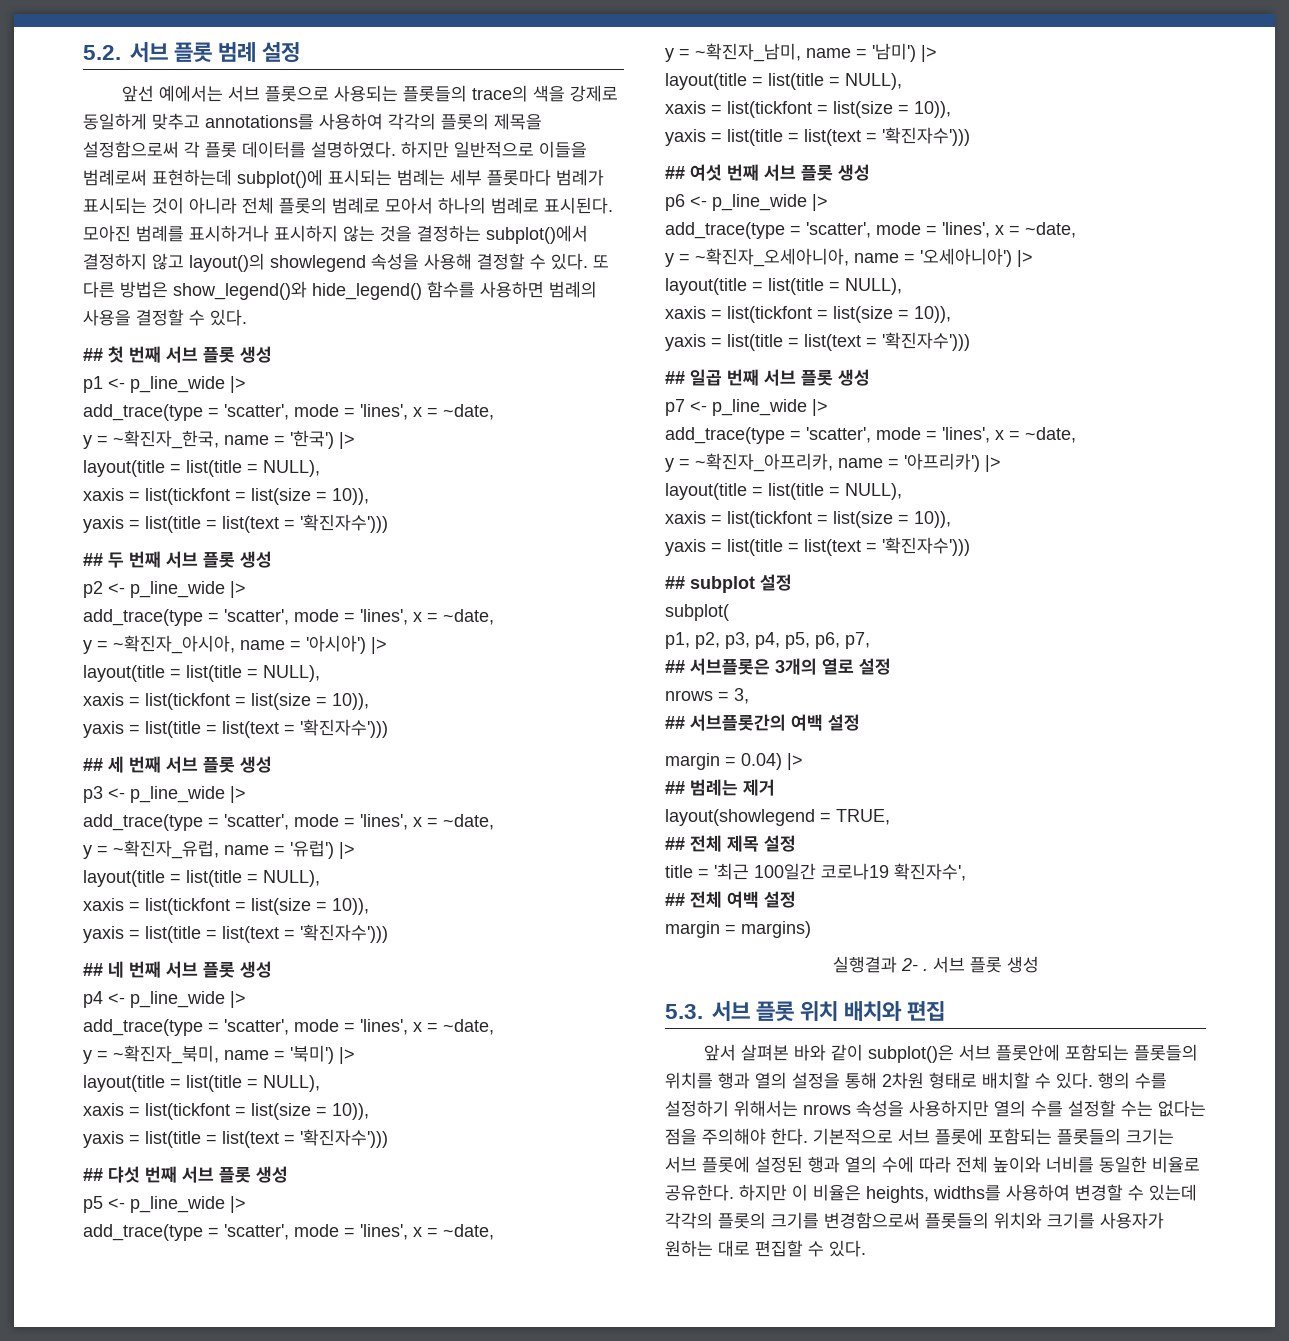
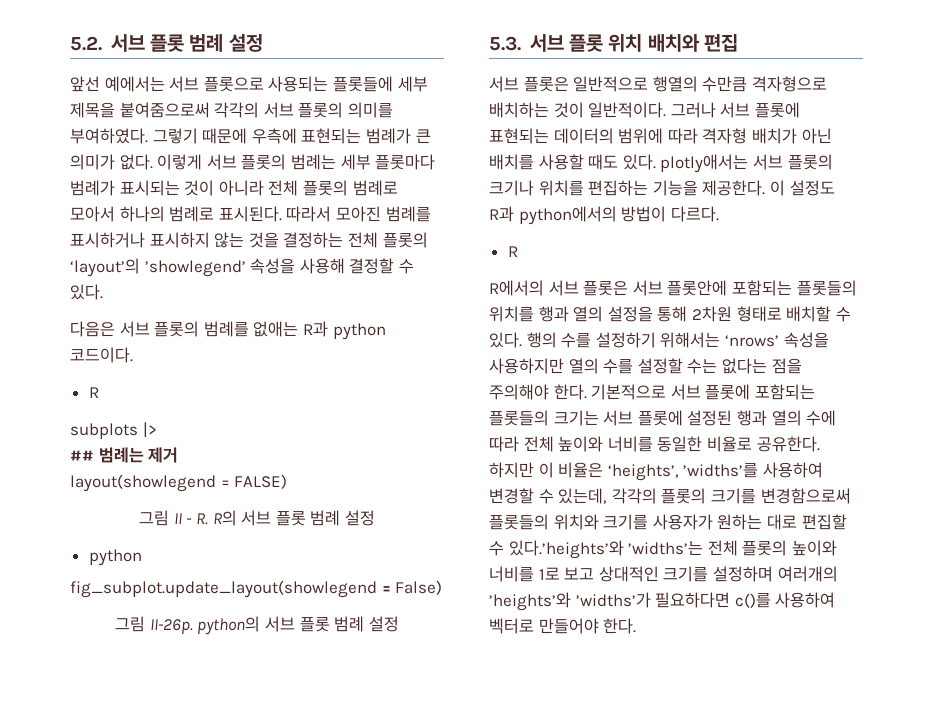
- 앞선 예에서는 서브 플롯으로 사용되는 플롯들의 trace의 색을 강제로 동일하게 맞추고 annotations를 사용하여 각각의 플롯의 제목을 설정함으로써 각 플롯 데이터를 설명하였다. 하지만 일반적으로 이들을 범례로써 표현하는데 subplot()에 표시되는 범례는 세부 플롯마다 범례가 표시되는 것이 아니라 전체 플롯의 범례로 모아서 하나의 범례로 표시된다.
+ 앞선 예에서는 서브 플롯으로 사용되는 플롯들에 세부 제목을 붙여줌으로써 각각의 서브 플롯의 의미를 부여하였다. 그렇기 때문에 우측에 표현되는 범례가 큰 의미가 없다. 이렇게 서브 플롯의 범례는 세부 플롯마다 범례가 표시되는 것이 아니라 전체 플롯의 범례로 모아서 하나의 범례로 표시된다.
- 모아진 범례를 표시하거나 표시하지 않는 것을 결정하는 subplot()에서 결정하지 않고 layout()의 showlegend 속성을 사용해 결정할 수 있다. 또 다른 방법은 show_legend()와 hide_legend() 함수를 사용하면 범례의 사용을 결정할 수 있다.
- ## 첫 번째 서브 플롯 생성
- p1 <- p_line_wide |>
- add_trace(type = 'scatter', mode = 'lines', x = ~date,
- y = ~확진자_한국, name = '한국') |>
- layout(title = list(title = NULL),
- xaxis = list(tickfont = list(size = 10)),
- yaxis = list(title = list(text = '확진자수')))
- ## 두 번째 서브 플롯 생성
- p2 <- p_line_wide |>
- add_trace(type = 'scatter', mode = 'lines', x = ~date,
- y = ~확진자_아시아, name = '아시아') |>
- layout(title = list(title = NULL),
- xaxis = list(tickfont = list(size = 10)),
- yaxis = list(title = list(text = '확진자수')))
- ## 세 번째 서브 플롯 생성
- p3 <- p_line_wide |>
- add_trace(type = 'scatter', mode = 'lines', x = ~date,
- y = ~확진자_유럽, name = '유럽') |>
- layout(title = list(title = NULL),
- xaxis = list(tickfont = list(size = 10)),
- yaxis = list(title = list(text = '확진자수')))
- ## 네 번째 서브 플롯 생성
- p4 <- p_line_wide |>
- add_trace(type = 'scatter', mode = 'lines', x = ~date,
- y = ~확진자_북미, name = '북미') |>
- layout(title = list(title = NULL),
- xaxis = list(tickfont = list(size = 10)),
- yaxis = list(title = list(text = '확진자수')))
- ## 댜섯 번째 서브 플롯 생성
- p5 <- p_line_wide |>
- add_trace(type = 'scatter', mode = 'lines', x = ~date,
- y = ~확진자_남미, name = '남미') |>
- layout(title = list(title = NULL),
- xaxis = list(tickfont = list(size = 10)),
- yaxis = list(title = list(text = '확진자수')))
- ## 여섯 번째 서브 플롯 생성
- p6 <- p_line_wide |>
- add_trace(type = 'scatter', mode = 'lines', x = ~date,
- y = ~확진자_오세아니아, name = '오세아니아') |>
- layout(title = list(title = NULL),
- xaxis = list(tickfont = list(size = 10)),
- yaxis = list(title = list(text = '확진자수')))
- ## 일곱 번째 서브 플롯 생성
- p7 <- p_line_wide |>
- add_trace(type = 'scatter', mode = 'lines', x = ~date,
- y = ~확진자_아프리카, name = '아프리카') |>
- layout(title = list(title = NULL),
- xaxis = list(tickfont = list(size = 10)),
- yaxis = list(title = list(text = '확진자수')))
- ## subplot 설정
- subplot(
- p1, p2, p3, p4, p5, p6, p7,
- ## 서브플롯은 3개의 열로 설정
- nrows = 3,
- ## 서브플롯간의 여백 설정
- margin = 0.04) |>
+ 따라서 모아진 범례를 표시하거나 표시하지 않는 것을 결정하는 전체 플롯의 ‘layout’의 ’showlegend’ 속성을 사용해 결정할 수 있다.
+ 다음은 서브 플롯의 범례를 없애는 R과 python 코드이다.
+ R
+ subplots |>
- layout(showlegend = TRUE,
- ## 전체 제목 설정
- title = '최근 100일간 코로나19 확진자수',
- ## 전체 여백 설정
- margin = margins)
- 실행결과 2- . 서브 플롯 생성
+ layout(showlegend = FALSE)
+ 그림 II - R. R의 서브 플롯 범례 설정
+ python
+ fig_subplot.update_layout(showlegend = False)
+ 그림 II-26p. python의 서브 플롯 범례 설정
- 앞서 살펴본 바와 같이 subplot()은 서브 플롯안에 포함되는 플롯들의 위치를 행과 열의 설정을 통해 2차원 형태로 배치할 수 있다.
+ 서브 플롯은 일반적으로 행열의 수만큼 격자형으로 배치하는 것이 일반적이다. 그러나 서브 플롯에 표현되는 데이터의 범위에 따라 격자형 배치가 아닌 배치를 사용할 때도 있다. plotly애서는 서브 플롯의 크기나 위치를 편집하는 기능을 제공한다. 이 설정도 R과 python에서의 방법이 다르다.
+ R
+ R에서의 서브 플롯은 서브 플롯안에 포함되는 플롯들의 위치를 행과 열의 설정을 통해 2차원 형태로 배치할 수 있다.
- 행의 수를 설정하기 위해서는 nrows 속성을 사용하지만 열의 수를 설정할 수는 없다는 점을 주의해야 한다.
+ 행의 수를 설정하기 위해서는 ‘nrows’ 속성을 사용하지만 열의 수를 설정할 수는 없다는 점을 주의해야 한다.
- 하지만 이 비율은 heights, widths를 사용하여 변경할 수 있는데 각각의 플롯의 크기를 변경함으로써 플롯들의 위치와 크기를 사용자가 원하는 대로 편집할 수 있다.
+ 하지만 이 비율은 ‘heights’, ’widths’를 사용하여 변경할 수 있는데, 각각의 플롯의 크기를 변경함으로써 플롯들의 위치와 크기를 사용자가 원하는 대로 편집할 수 있다.’heights’와 ’widths’는 전체 플롯의 높이와 너비를 1로 보고 상대적인 크기를 설정하며 여러개의 ’heights’와 ’widths’가 필요하다면 c()를 사용하여 벡터로 만들어야 한다.

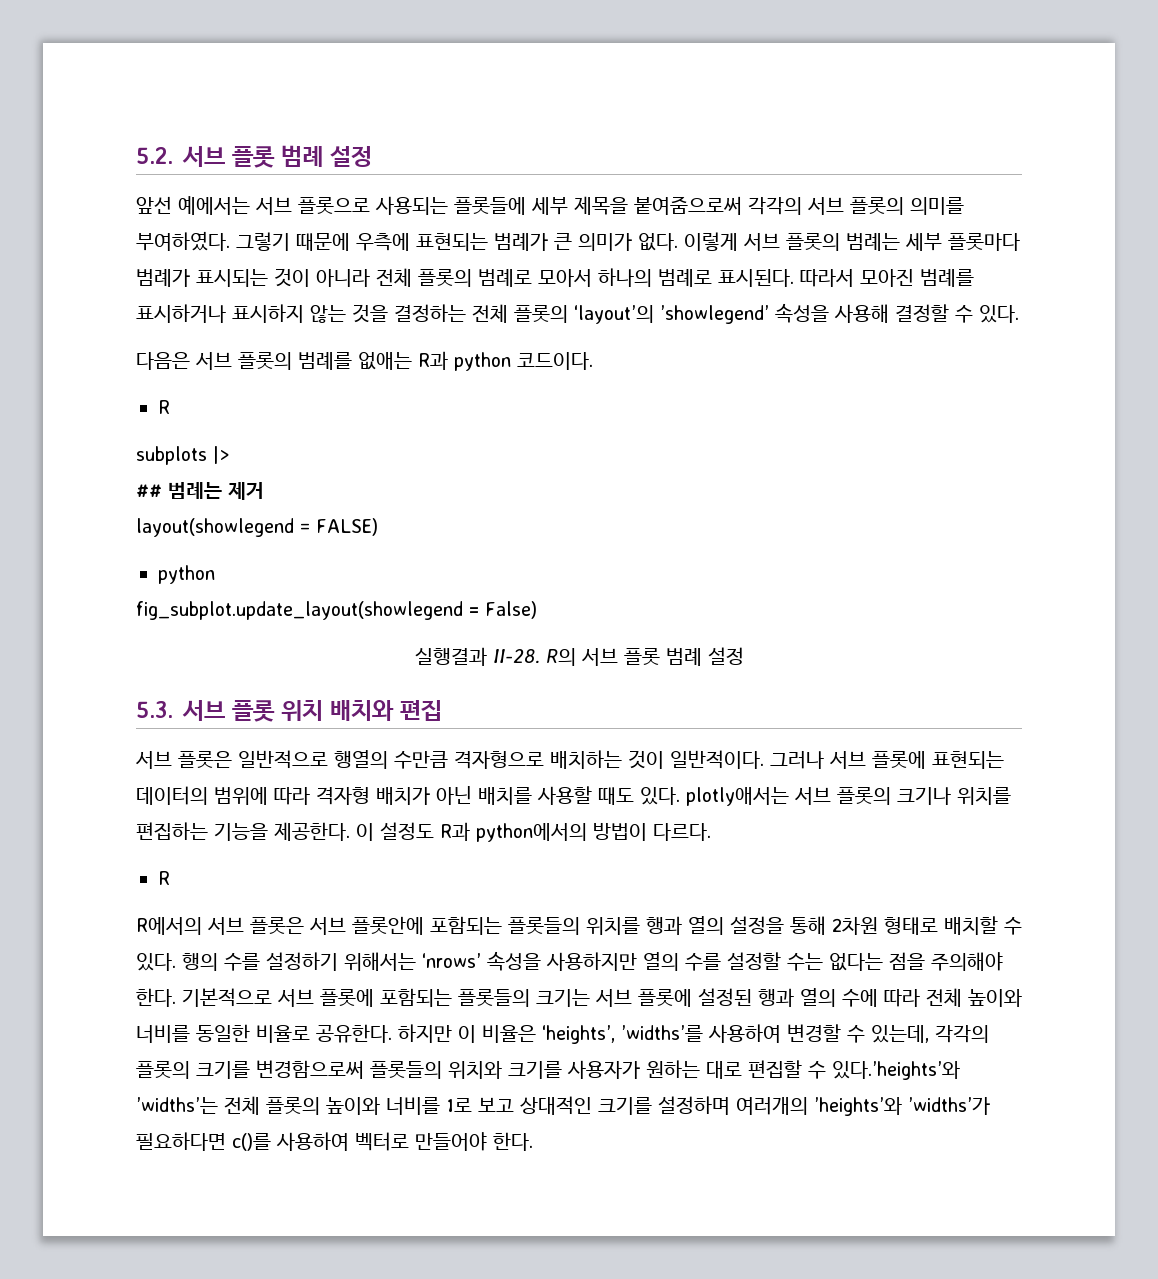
- 그림 II - R. R의 서브 플롯 범례 설정
- 그림 II-26p. python의 서브 플롯 범례 설정
+ 실행결과 II-28. R의 서브 플롯 범례 설정

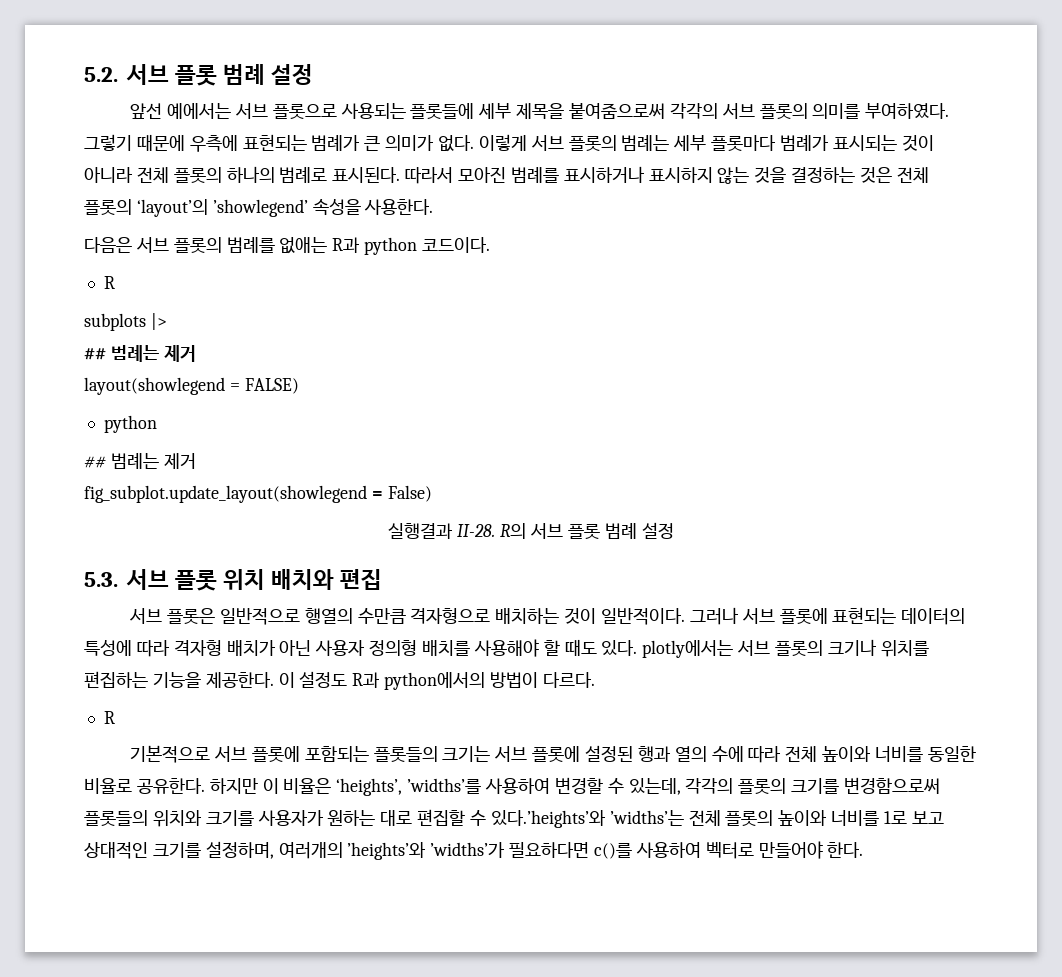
- 이렇게 서브 플롯의 범례는 세부 플롯마다 범례가 표시되는 것이 아니라 전체 플롯의 범례로 모아서 하나의 범례로 표시된다.
+ 이렇게 서브 플롯의 범례는 세부 플롯마다 범례가 표시되는 것이 아니라 전체 플롯의 하나의 범례로 표시된다.
- 따라서 모아진 범례를 표시하거나 표시하지 않는 것을 결정하는 전체 플롯의 ‘layout’의 ’showlegend’ 속성을 사용해 결정할 수 있다.
+ 따라서 모아진 범례를 표시하거나 표시하지 않는 것을 결정하는 것은 전체 플롯의 ‘layout’의 ’showlegend’ 속성을 사용한다.
  layout(showlegend = FALSE)
  python
+ ## 범례는 제거
- 그러나 서브 플롯에 표현되는 데이터의 범위에 따라 격자형 배치가 아닌 배치를 사용할 때도 있다. plotly애서는 서브 플롯의 크기나 위치를 편집하는 기능을 제공한다.
+ 그러나 서브 플롯에 표현되는 데이터의 특성에 따라 격자형 배치가 아닌 사용자 정의형 배치를 사용해야 할 때도 있다. plotly에서는 서브 플롯의 크기나 위치를 편집하는 기능을 제공한다.
- R에서의 서브 플롯은 서브 플롯안에 포함되는 플롯들의 위치를 행과 열의 설정을 통해 2차원 형태로 배치할 수 있다. 행의 수를 설정하기 위해서는 ‘nrows’ 속성을 사용하지만 열의 수를 설정할 수는 없다는 점을 주의해야 한다.
- 하지만 이 비율은 ‘heights’, ’widths’를 사용하여 변경할 수 있는데, 각각의 플롯의 크기를 변경함으로써 플롯들의 위치와 크기를 사용자가 원하는 대로 편집할 수 있다.’heights’와 ’widths’는 전체 플롯의 높이와 너비를 1로 보고 상대적인 크기를 설정하며 여러개의 ’heights’와 ’widths’가 필요하다면 c()를 사용하여 벡터로 만들어야 한다.
+ 하지만 이 비율은 ‘heights’, ’widths’를 사용하여 변경할 수 있는데, 각각의 플롯의 크기를 변경함으로써 플롯들의 위치와 크기를 사용자가 원하는 대로 편집할 수 있다.’heights’와 ’widths’는 전체 플롯의 높이와 너비를 1로 보고 상대적인 크기를 설정하며, 여러개의 ’heights’와 ’widths’가 필요하다면 c()를 사용하여 벡터로 만들어야 한다.

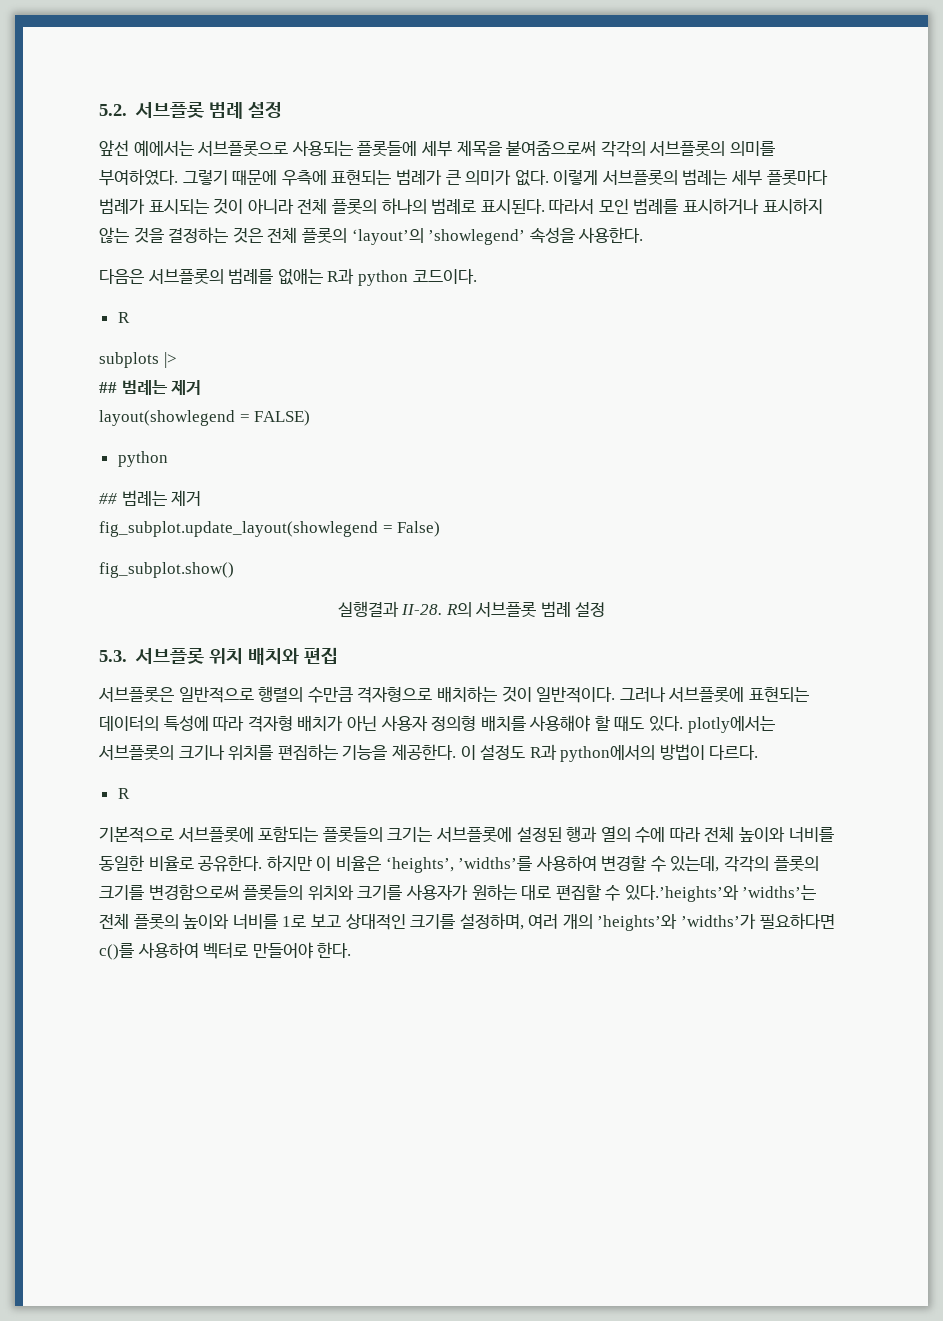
- 5.2. 서브 플롯 범례 설정
+ 5.2. 서브플롯 범례 설정
- 앞선 예에서는 서브 플롯으로 사용되는 플롯들에 세부 제목을 붙여줌으로써 각각의 서브 플롯의 의미를 부여하였다.
+ 앞선 예에서는 서브플롯으로 사용되는 플롯들에 세부 제목을 붙여줌으로써 각각의 서브플롯의 의미를 부여하였다.
- 이렇게 서브 플롯의 범례는 세부 플롯마다 범례가 표시되는 것이 아니라 전체 플롯의 하나의 범례로 표시된다.
+ 이렇게 서브플롯의 범례는 세부 플롯마다 범례가 표시되는 것이 아니라 전체 플롯의 하나의 범례로 표시된다.
- 따라서 모아진 범례를 표시하거나 표시하지 않는 것을 결정하는 것은 전체 플롯의 ‘layout’의 ’showlegend’ 속성을 사용한다.
+ 따라서 모인 범례를 표시하거나 표시하지 않는 것을 결정하는 것은 전체 플롯의 ‘layout’의 ’showlegend’ 속성을 사용한다.
- 다음은 서브 플롯의 범례를 없애는 R과 python 코드이다.
+ 다음은 서브플롯의 범례를 없애는 R과 python 코드이다.
+ fig_subplot.show()
- R의 서브 플롯 범례 설정
+ R의 서브플롯 범례 설정
- 5.3. 서브 플롯 위치 배치와 편집
+ 5.3. 서브플롯 위치 배치와 편집
- 서브 플롯은 일반적으로 행열의 수만큼 격자형으로 배치하는 것이 일반적이다.
+ 서브플롯은 일반적으로 행렬의 수만큼 격자형으로 배치하는 것이 일반적이다.
- 그러나 서브 플롯에 표현되는 데이터의 특성에 따라 격자형 배치가 아닌 사용자 정의형 배치를 사용해야 할 때도 있다. plotly에서는 서브 플롯의 크기나 위치를 편집하는 기능을 제공한다.
+ 그러나 서브플롯에 표현되는 데이터의 특성에 따라 격자형 배치가 아닌 사용자 정의형 배치를 사용해야 할 때도 있다. plotly에서는 서브플롯의 크기나 위치를 편집하는 기능을 제공한다.
- 기본적으로 서브 플롯에 포함되는 플롯들의 크기는 서브 플롯에 설정된 행과 열의 수에 따라 전체 높이와 너비를 동일한 비율로 공유한다.
+ 기본적으로 서브플롯에 포함되는 플롯들의 크기는 서브플롯에 설정된 행과 열의 수에 따라 전체 높이와 너비를 동일한 비율로 공유한다.
- 하지만 이 비율은 ‘heights’, ’widths’를 사용하여 변경할 수 있는데, 각각의 플롯의 크기를 변경함으로써 플롯들의 위치와 크기를 사용자가 원하는 대로 편집할 수 있다.’heights’와 ’widths’는 전체 플롯의 높이와 너비를 1로 보고 상대적인 크기를 설정하며, 여러개의 ’heights’와 ’widths’가 필요하다면 c()를 사용하여 벡터로 만들어야 한다.
+ 하지만 이 비율은 ‘heights’, ’widths’를 사용하여 변경할 수 있는데, 각각의 플롯의 크기를 변경함으로써 플롯들의 위치와 크기를 사용자가 원하는 대로 편집할 수 있다.’heights’와 ’widths’는 전체 플롯의 높이와 너비를 1로 보고 상대적인 크기를 설정하며, 여러 개의 ’heights’와 ’widths’가 필요하다면 c()를 사용하여 벡터로 만들어야 한다.

